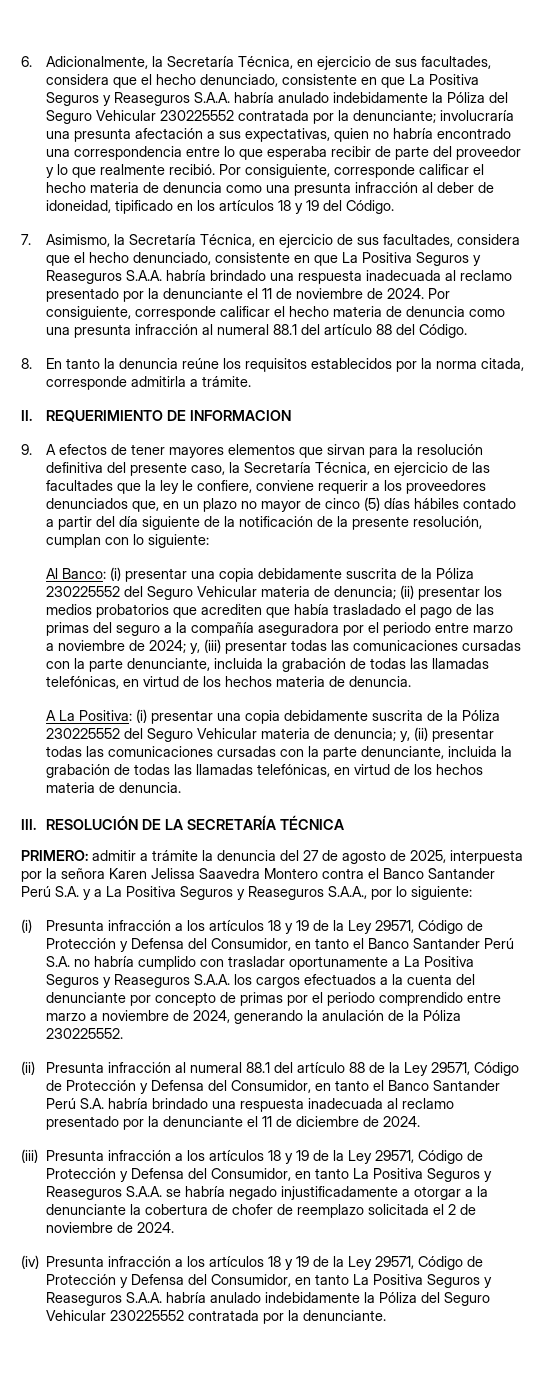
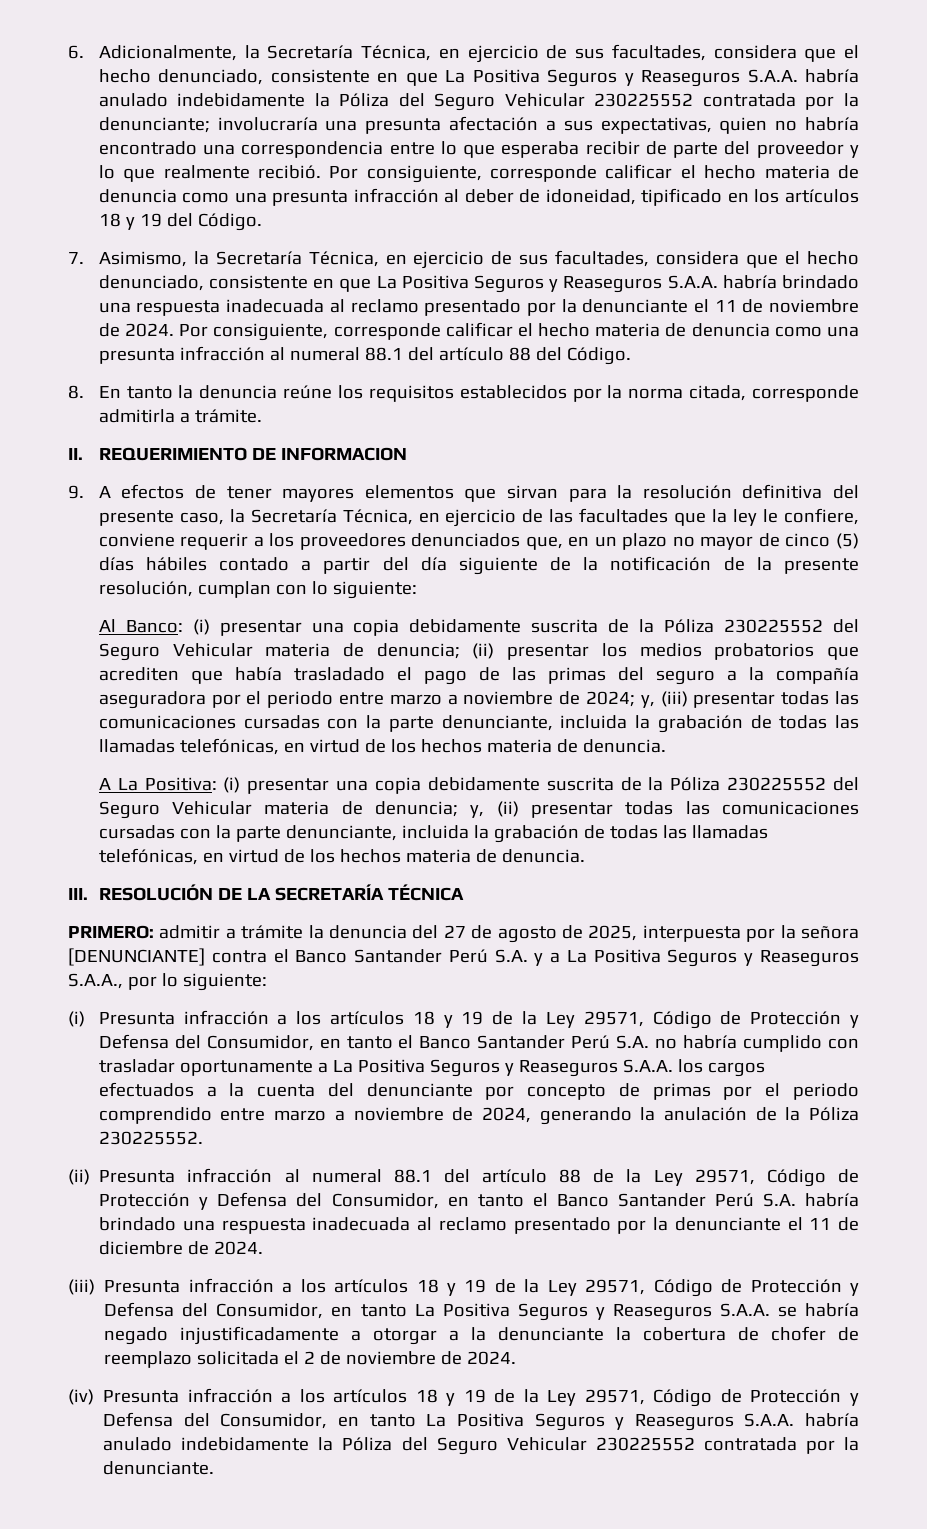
- PRIMERO: admitir a trámite la denuncia del 27 de agosto de 2025, interpuesta por la señora Karen Jelissa Saavedra Montero contra el Banco Santander Perú S.A. y a La Positiva Seguros y Reaseguros S.A.A., por lo siguiente:
+ PRIMERO: admitir a trámite la denuncia del 27 de agosto de 2025, interpuesta por la señora [DENUNCIANTE] contra el Banco Santander Perú S.A. y a La Positiva Seguros y Reaseguros S.A.A., por lo siguiente:

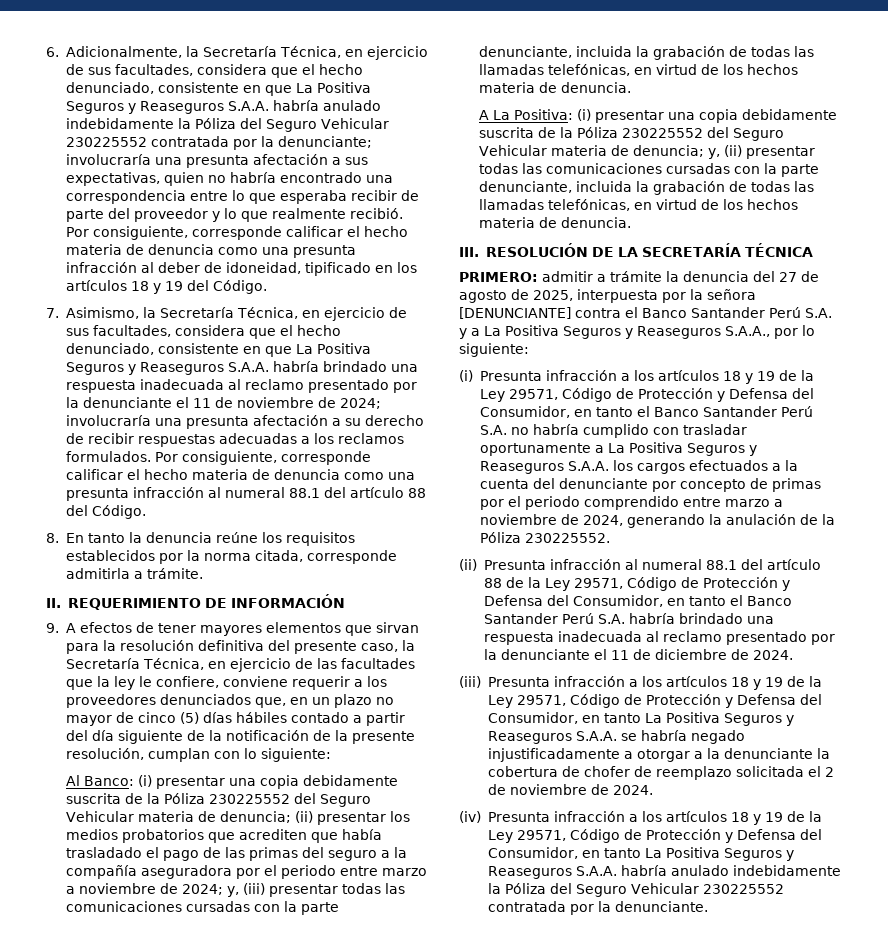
- 7. Asimismo, la Secretaría Técnica, en ejercicio de sus facultades, considera que el hecho denunciado, consistente en que La Positiva Seguros y Reaseguros S.A.A. habría brindado una respuesta inadecuada al reclamo presentado por la denunciante el 11 de noviembre de 2024.
+ 7. Asimismo, la Secretaría Técnica, en ejercicio de sus facultades, considera que el hecho denunciado, consistente en que La Positiva Seguros y Reaseguros S.A.A. habría brindado una respuesta inadecuada al reclamo presentado por la denunciante el 11 de noviembre de 2024; involucraría una presunta afectación a su derecho de recibir respuestas adecuadas a los reclamos formulados.
- II. REQUERIMIENTO DE INFORMACION
+ II. REQUERIMIENTO DE INFORMACIÓN

